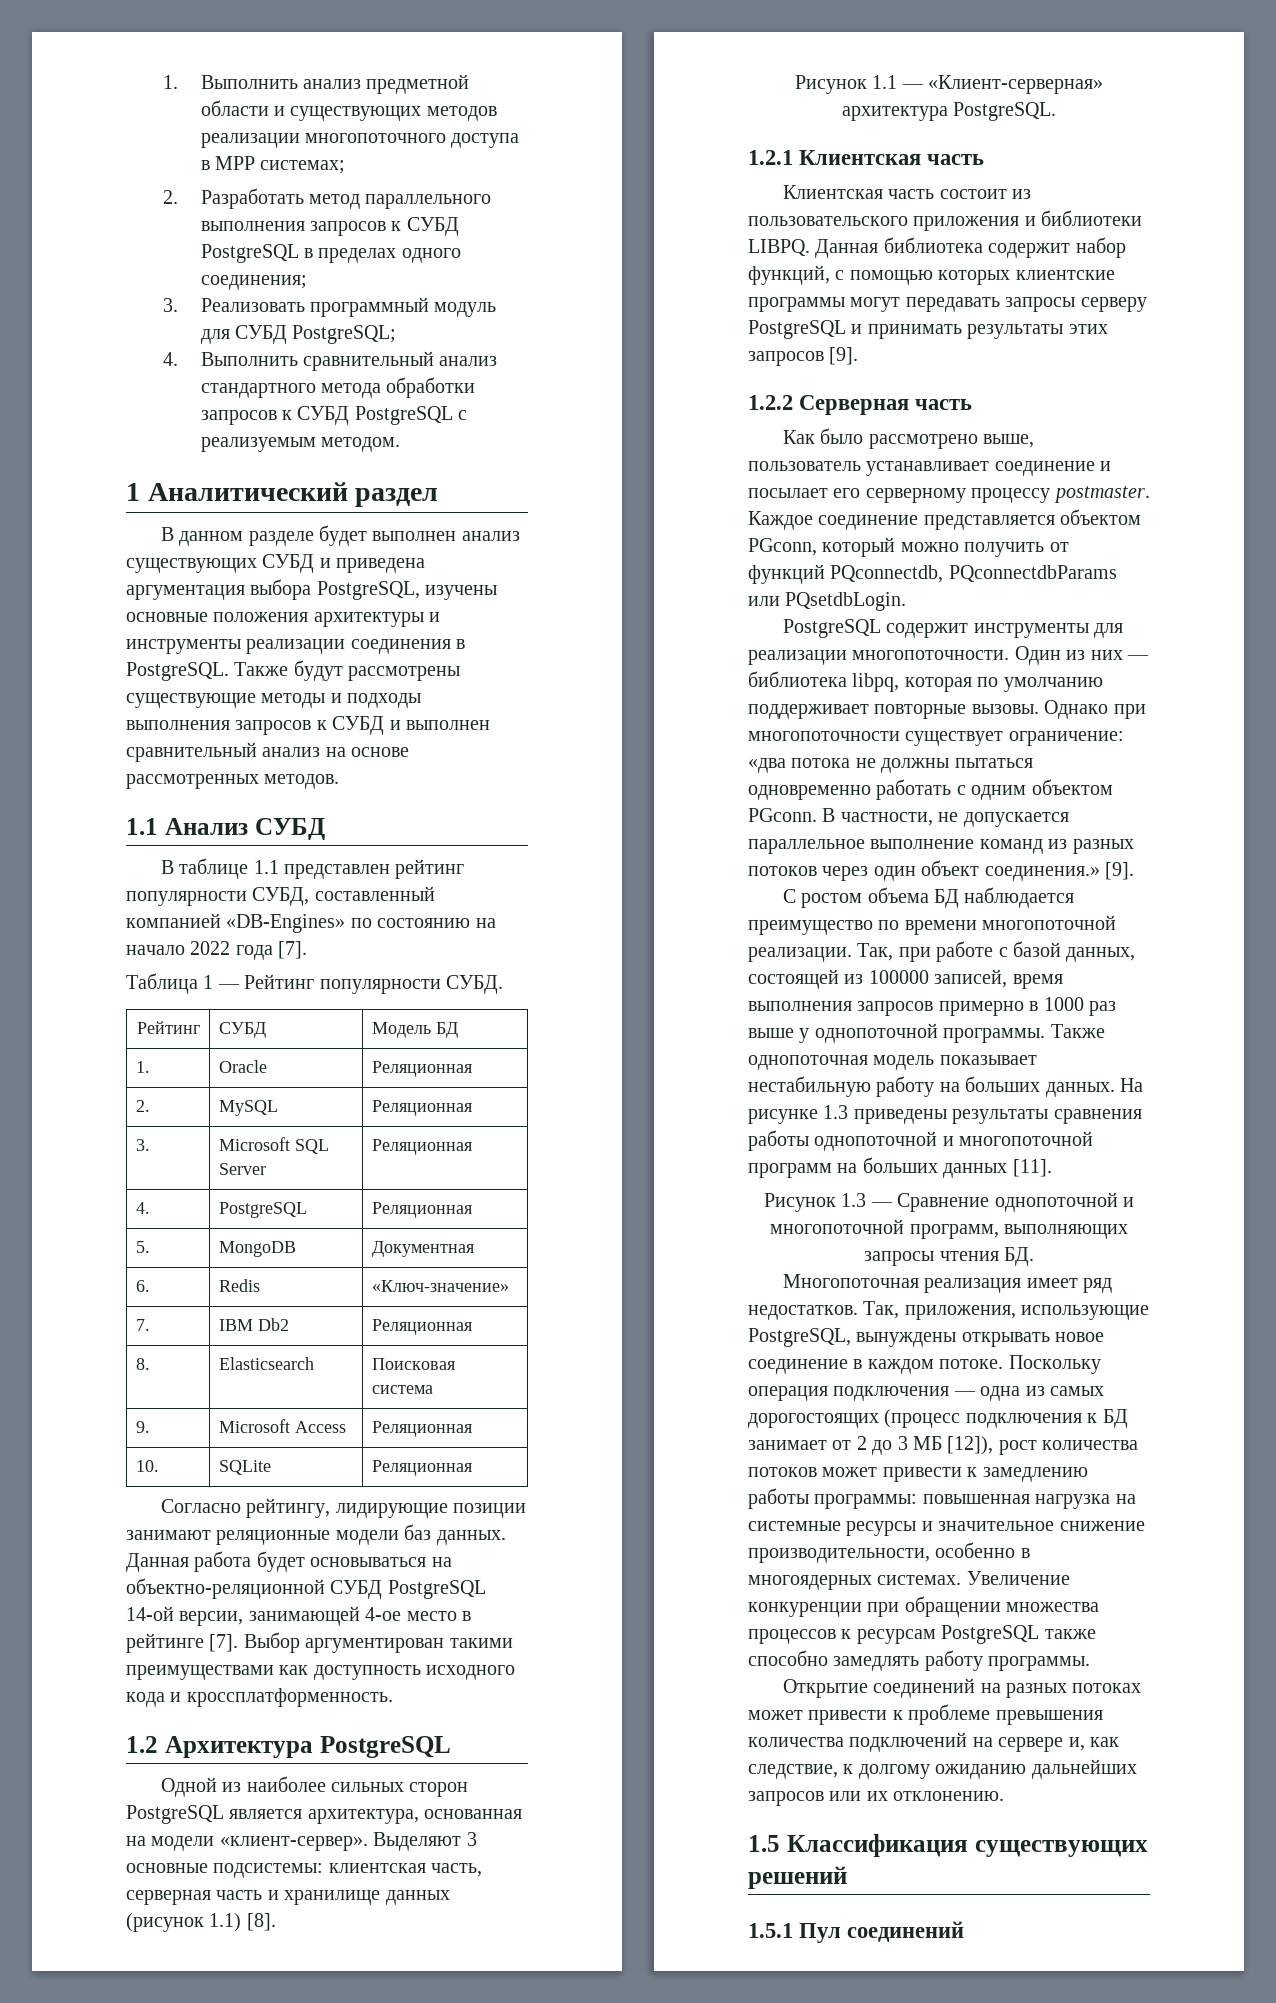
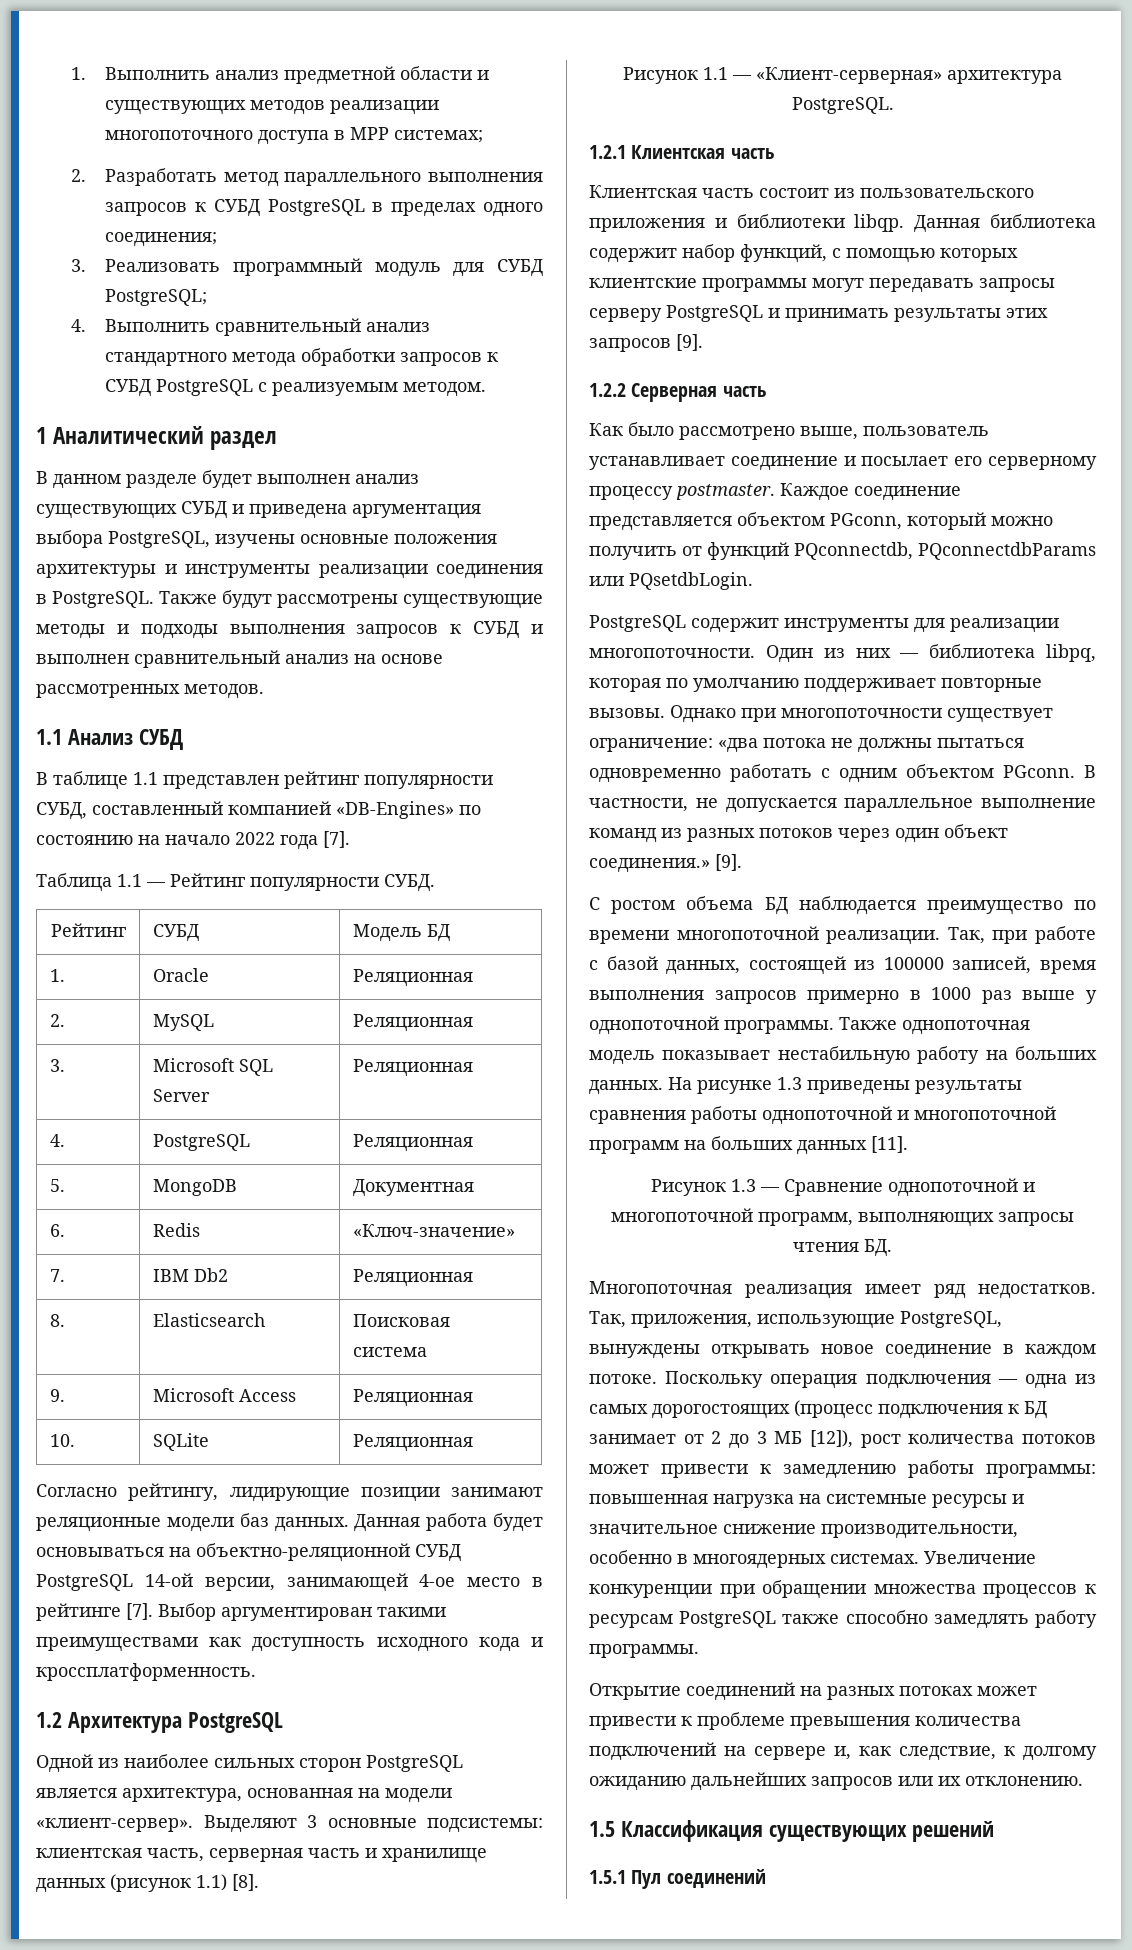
- Таблица 1 — Рейтинг популярности СУБД.
+ Таблица 1.1 — Рейтинг популярности СУБД.
- Клиентская часть состоит из пользовательского приложения и библиотеки LIBPQ.
+ Клиентская часть состоит из пользовательского приложения и библиотеки libqp.

